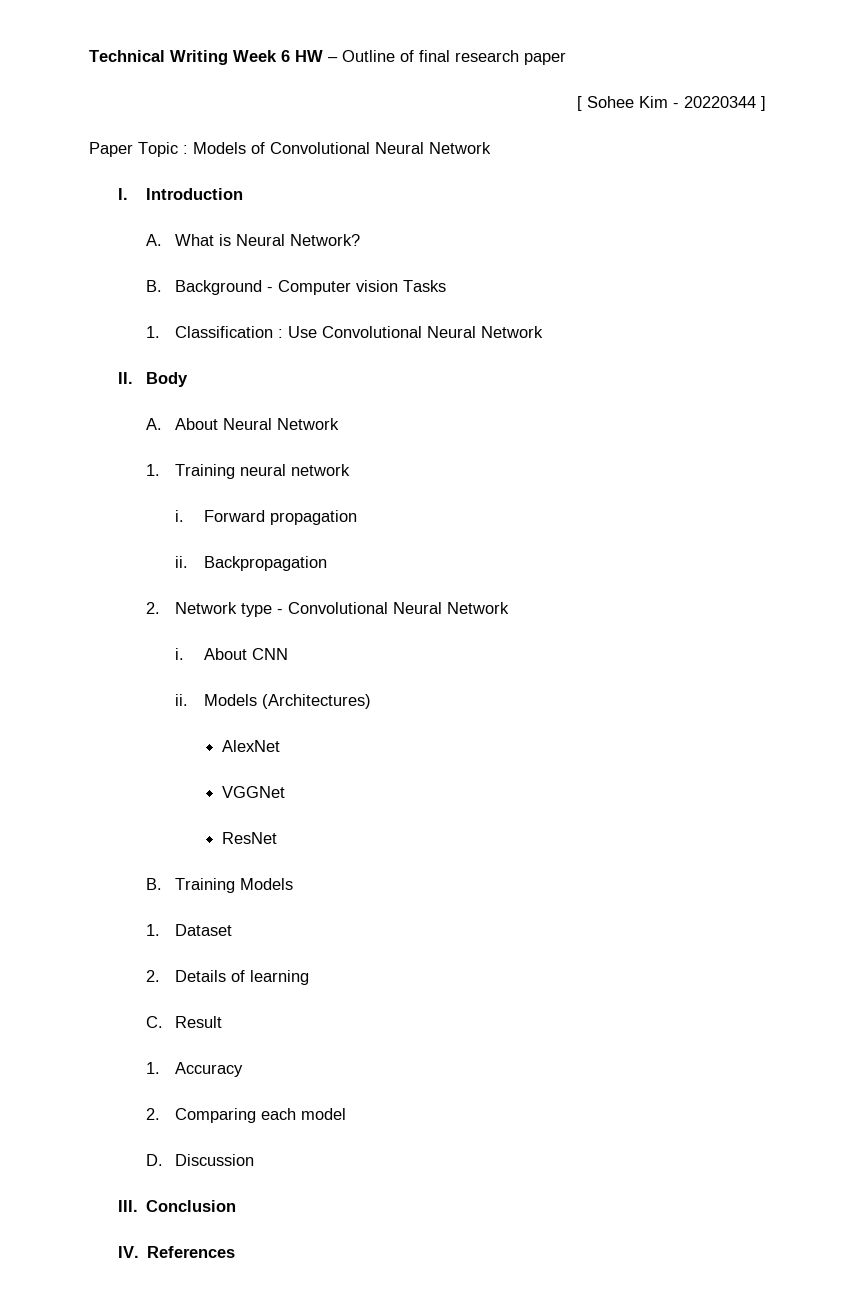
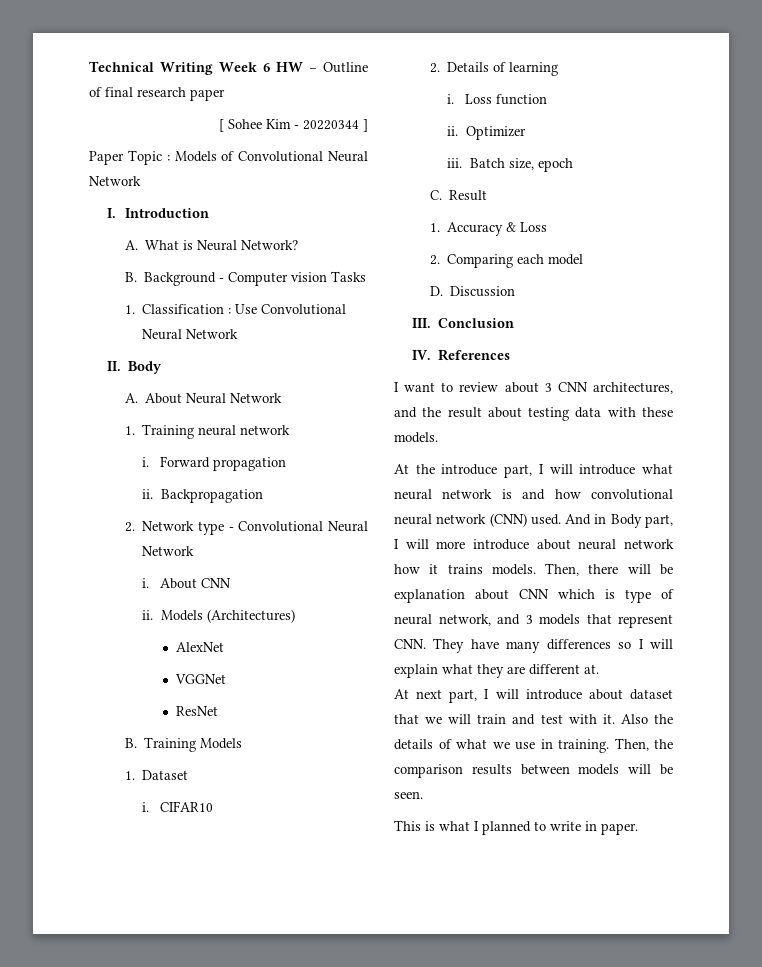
+ i. CIFAR10
+ i. Loss function
+ ii. Optimizer
+ iii. Batch size, epoch
- 1. Accuracy
+ 1. Accuracy & Loss
+ I want to review about 3 CNN architectures, and the result about testing data with these models.
+ At the introduce part, I will introduce what neural network is and how convolutional neural network (CNN) used. And in Body part, I will more introduce about neural network how it trains models. Then, there will be explanation about CNN which is type of neural network, and 3 models that represent CNN. They have many differences so I will explain what they are different at.
+ At next part, I will introduce about dataset that we will train and test with it. Also the details of what we use in training. Then, the comparison results between models will be seen.
+ This is what I planned to write in paper.

